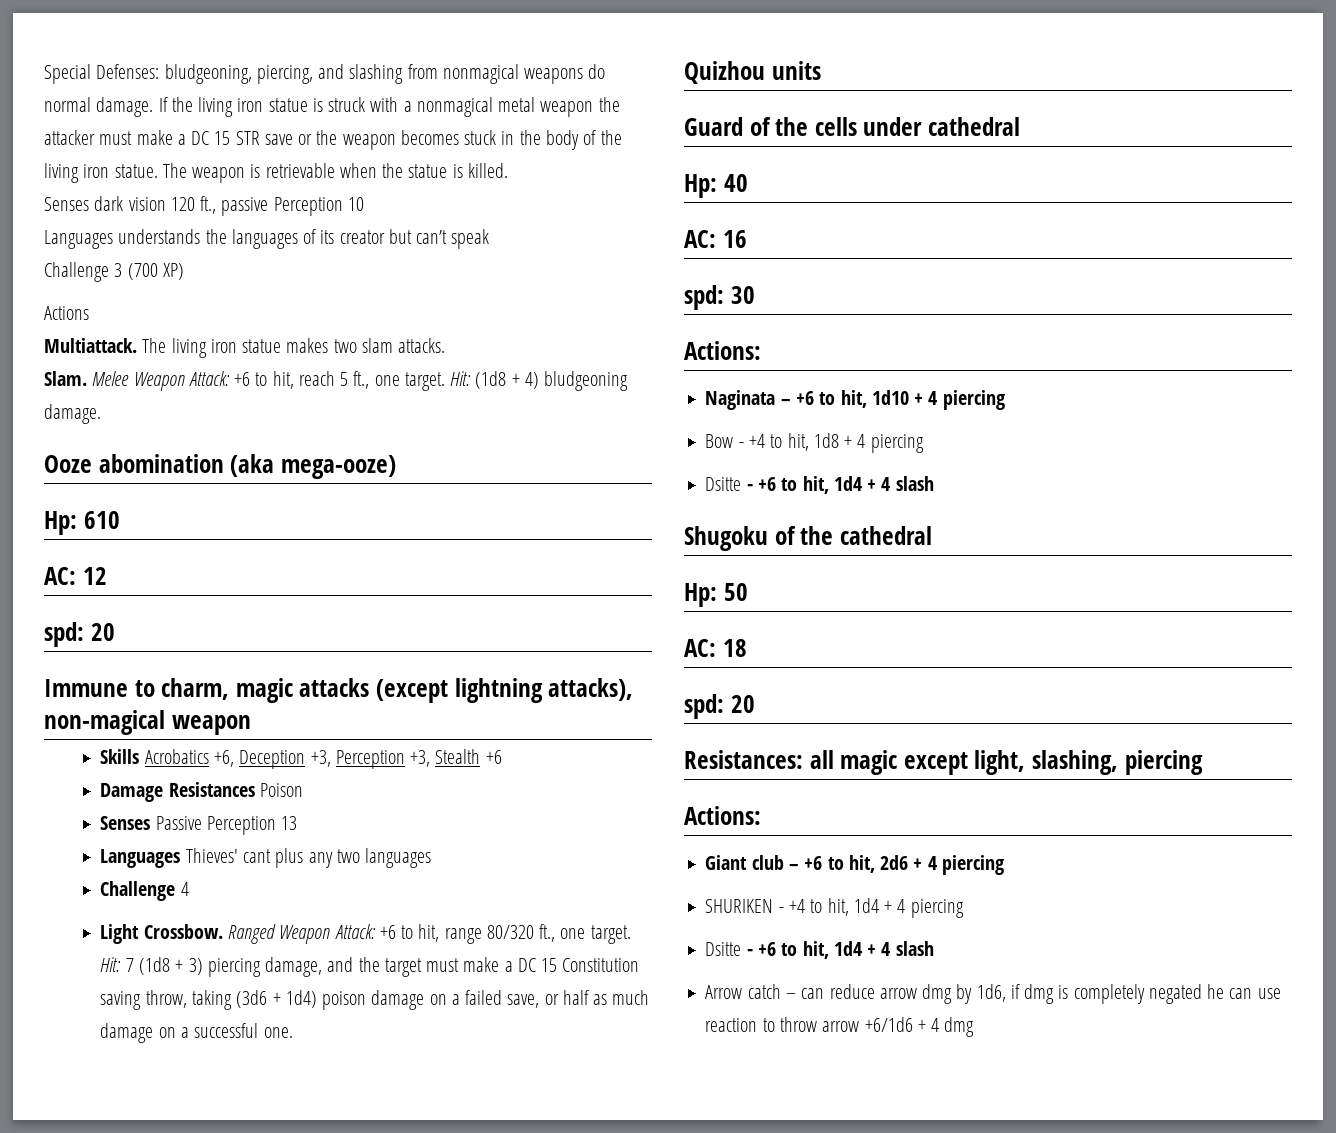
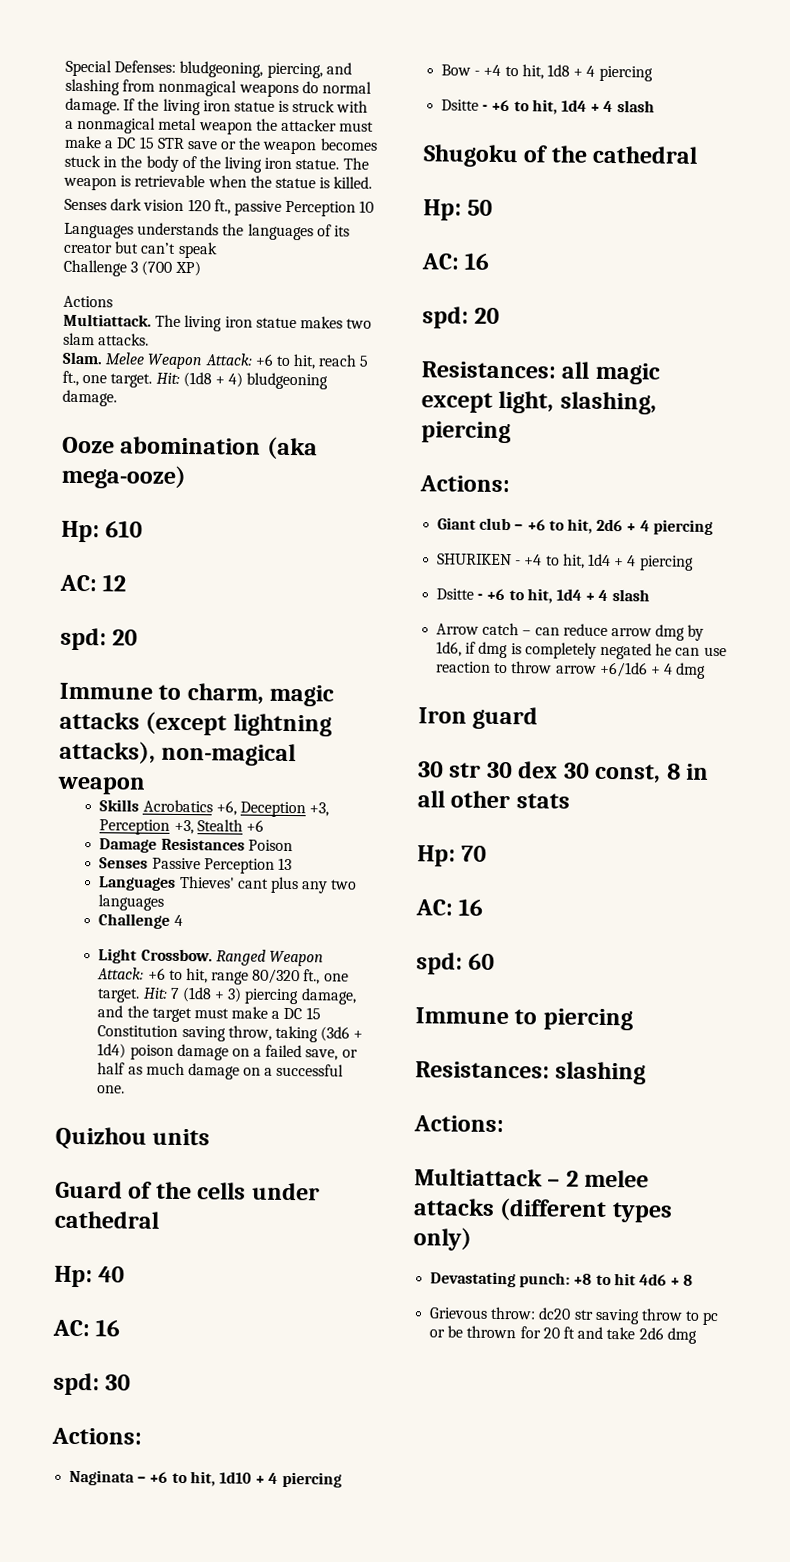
  Hp: 50
- AC: 18
+ AC: 16
+ Iron guard
+ 30 str 30 dex 30 const, 8 in all other stats
+ Hp: 70
+ AC: 16
+ spd: 60
+ Immune to piercing
+ Resistances: slashing
+ Actions:
+ Multiattack – 2 melee attacks (different types only)
+ Devastating punch: +8 to hit 4d6 + 8
+ Grievous throw: dc20 str saving throw to pc or be thrown for 20 ft and take 2d6 dmg

